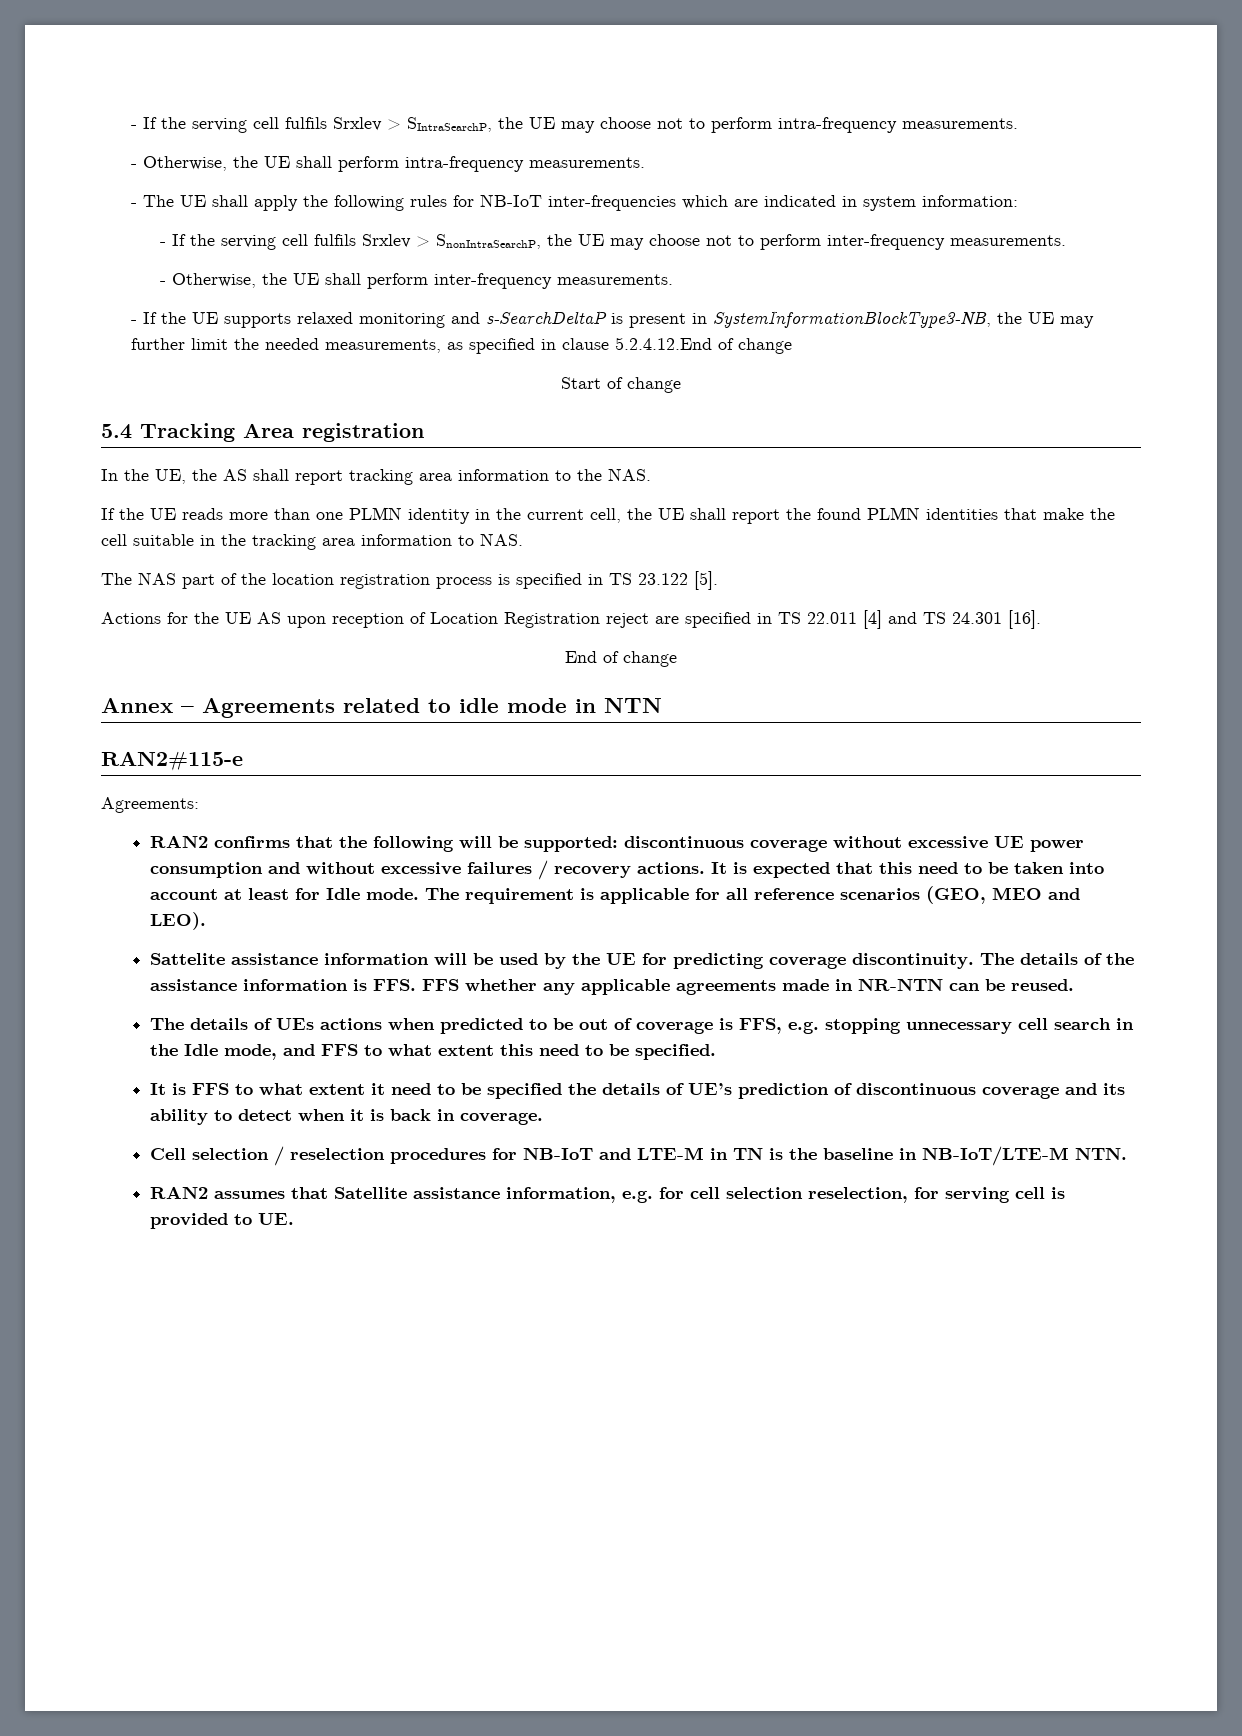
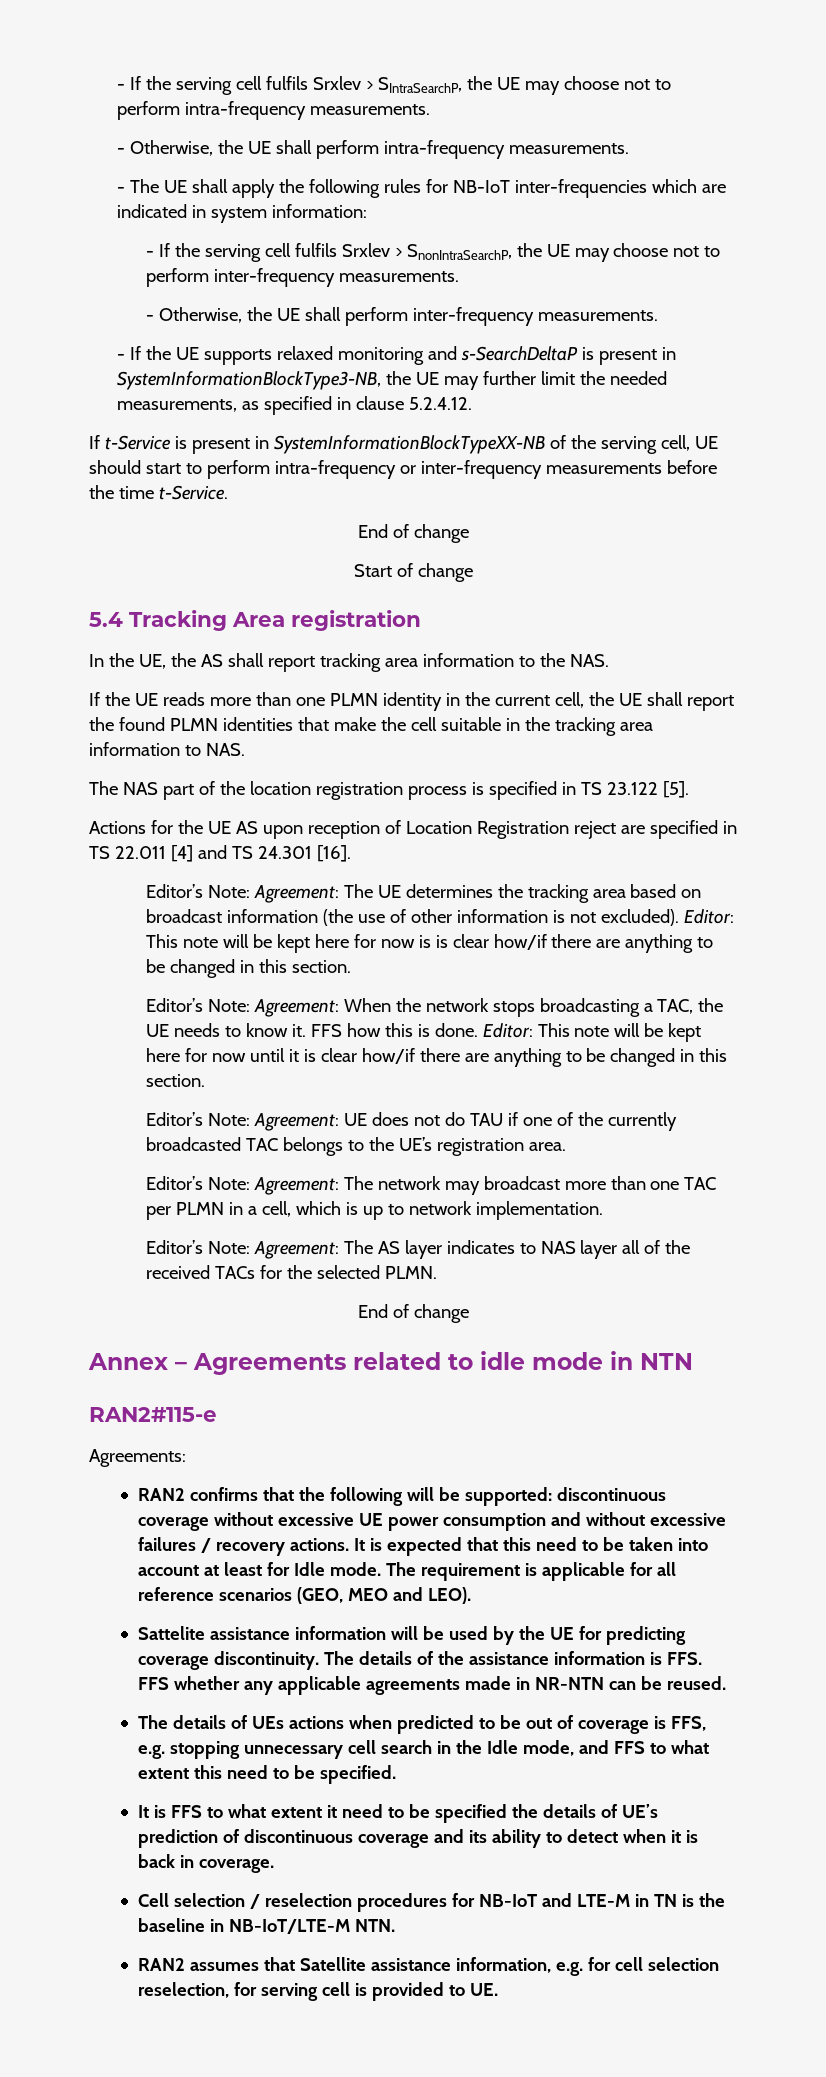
- - If the UE supports relaxed monitoring and s-SearchDeltaP is present in SystemInformationBlockType3-NB, the UE may further limit the needed measurements, as specified in clause 5.2.4.12.End of change
+ - If the UE supports relaxed monitoring and s-SearchDeltaP is present in SystemInformationBlockType3-NB, the UE may further limit the needed measurements, as specified in clause 5.2.4.12.
+ If t-Service is present in SystemInformationBlockTypeXX-NB of the serving cell, UE should start to perform intra-frequency or inter-frequency measurements before the time t-Service.
+ End of change
+ Editor’s Note: Agreement: The UE determines the tracking area based on broadcast information (the use of other information is not excluded). Editor: This note will be kept here for now is is clear how/if there are anything to be changed in this section.
+ Editor’s Note: Agreement: When the network stops broadcasting a TAC, the UE needs to know it. FFS how this is done. Editor: This note will be kept here for now until it is clear how/if there are anything to be changed in this section.
+ Editor’s Note: Agreement: UE does not do TAU if one of the currently broadcasted TAC belongs to the UE’s registration area.
+ Editor’s Note: Agreement: The network may broadcast more than one TAC per PLMN in a cell, which is up to network implementation.
+ Editor’s Note: Agreement: The AS layer indicates to NAS layer all of the received TACs for the selected PLMN.

